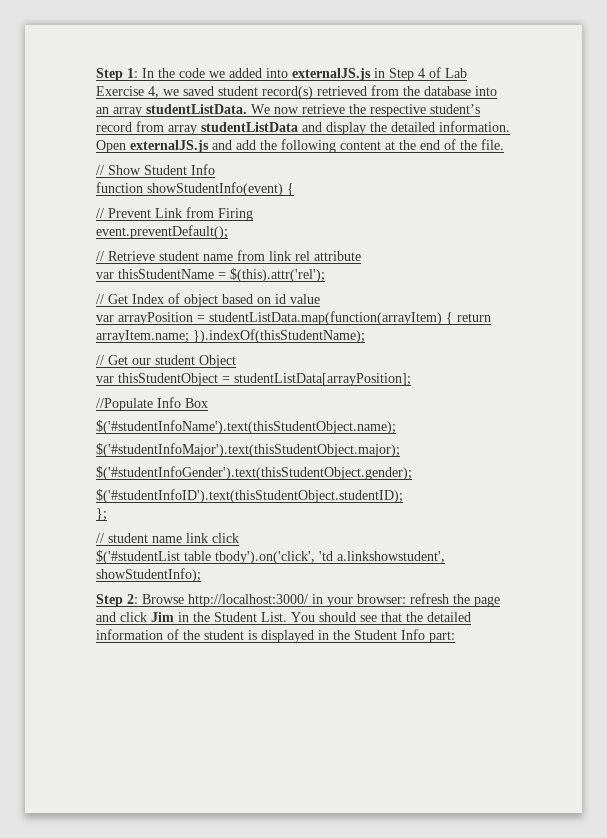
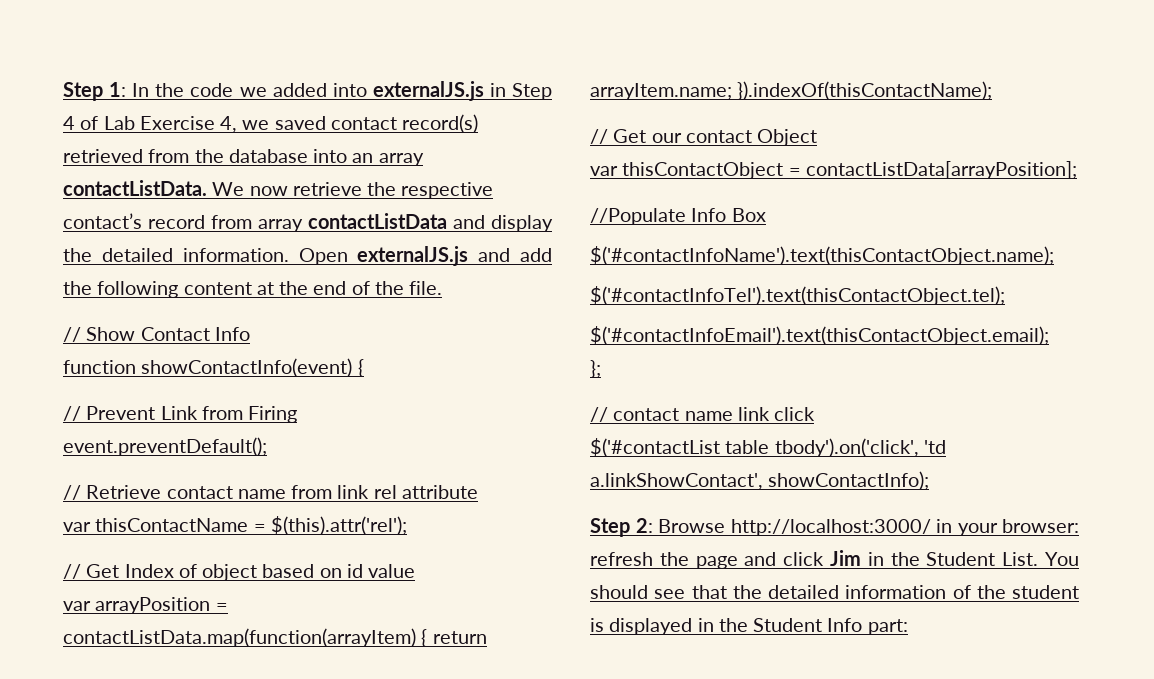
- Step 1: In the code we added into externalJS.js in Step 4 of Lab Exercise 4, we saved student record(s) retrieved from the database into an array studentListData.
+ Step 1: In the code we added into externalJS.js in Step 4 of Lab Exercise 4, we saved contact record(s) retrieved from the database into an array contactListData.
- We now retrieve the respective student’s record from array studentListData and display the detailed information.
+ We now retrieve the respective contact’s record from array contactListData and display the detailed information.
- // Show Student Info
+ // Show Contact Info
- function showStudentInfo(event) {
+ function showContactInfo(event) {
- // Retrieve student name from link rel attribute
+ // Retrieve contact name from link rel attribute
- var thisStudentName = $(this).attr('rel');
+ var thisContactName = $(this).attr('rel');
- var arrayPosition = studentListData.map(function(arrayItem) { return arrayItem.name; }).indexOf(thisStudentName);
+ var arrayPosition = contactListData.map(function(arrayItem) { return arrayItem.name; }).indexOf(thisContactName);
- // Get our student Object
+ // Get our contact Object
- var thisStudentObject = studentListData[arrayPosition];
+ var thisContactObject = contactListData[arrayPosition];
- $('#studentInfoName').text(thisStudentObject.name);
- $('#studentInfoMajor').text(thisStudentObject.major);
- $('#studentInfoGender').text(thisStudentObject.gender);
- $('#studentInfoID').text(thisStudentObject.studentID);
+ $('#contactInfoName').text(thisContactObject.name);
+ $('#contactInfoTel').text(thisContactObject.tel);
+ $('#contactInfoEmail').text(thisContactObject.email);
- // student name link click
+ // contact name link click
- $('#studentList table tbody').on('click', 'td a.linkshowstudent', showStudentInfo);
+ $('#contactList table tbody').on('click', 'td a.linkShowContact', showContactInfo);

